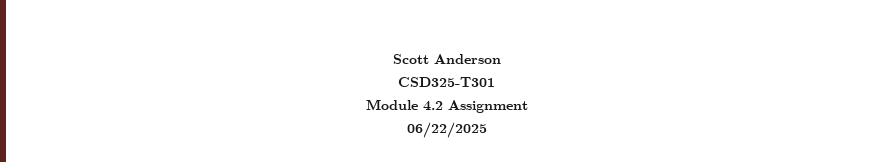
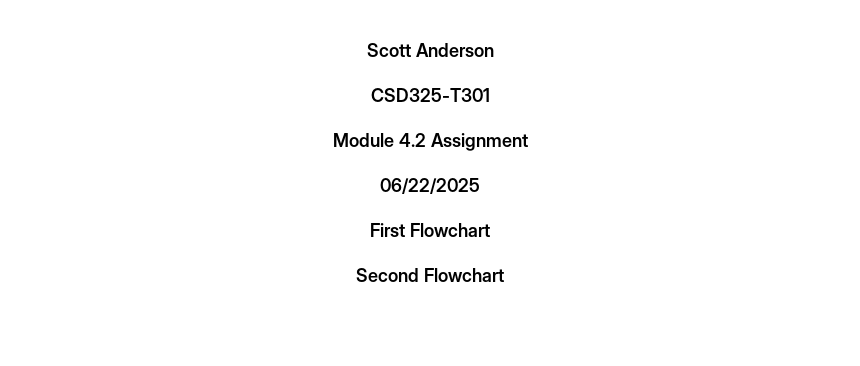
+ First Flowchart
+ Second Flowchart

